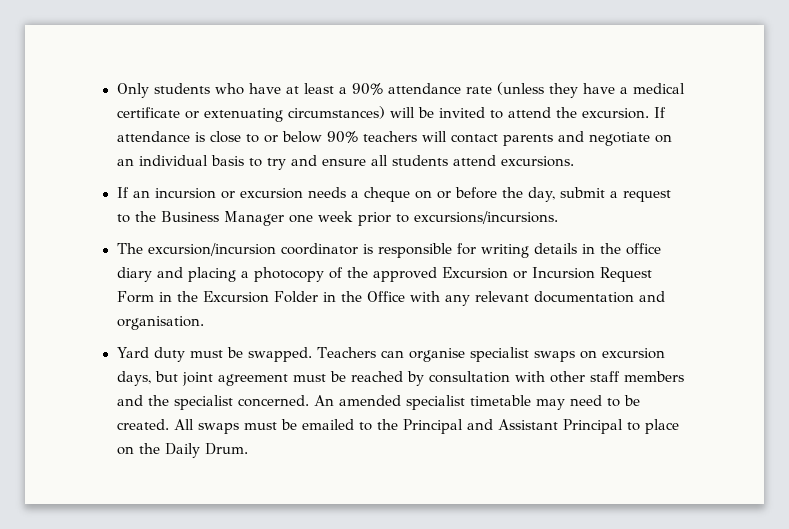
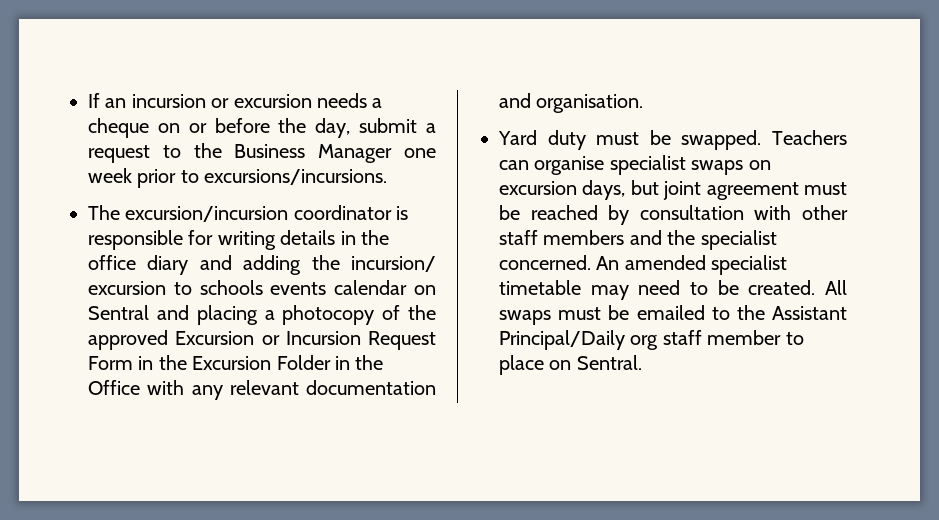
- Only students who have at least a 90% attendance rate (unless they have a medical certificate or extenuating circumstances) will be invited to attend the excursion. If attendance is close to or below 90% teachers will contact parents and negotiate on an individual basis to try and ensure all students attend excursions.
- The excursion/incursion coordinator is responsible for writing details in the office diary and placing a photocopy of the approved Excursion or Incursion Request Form in the Excursion Folder in the Office with any relevant documentation and organisation.
+ The excursion/incursion coordinator is responsible for writing details in the office diary and adding the incursion/ excursion to schools events calendar on Sentral and placing a photocopy of the approved Excursion or Incursion Request Form in the Excursion Folder in the Office with any relevant documentation and organisation.
- All swaps must be emailed to the Principal and Assistant Principal to place on the Daily Drum.
+ All swaps must be emailed to the Assistant Principal/Daily org staff member to place on Sentral.

